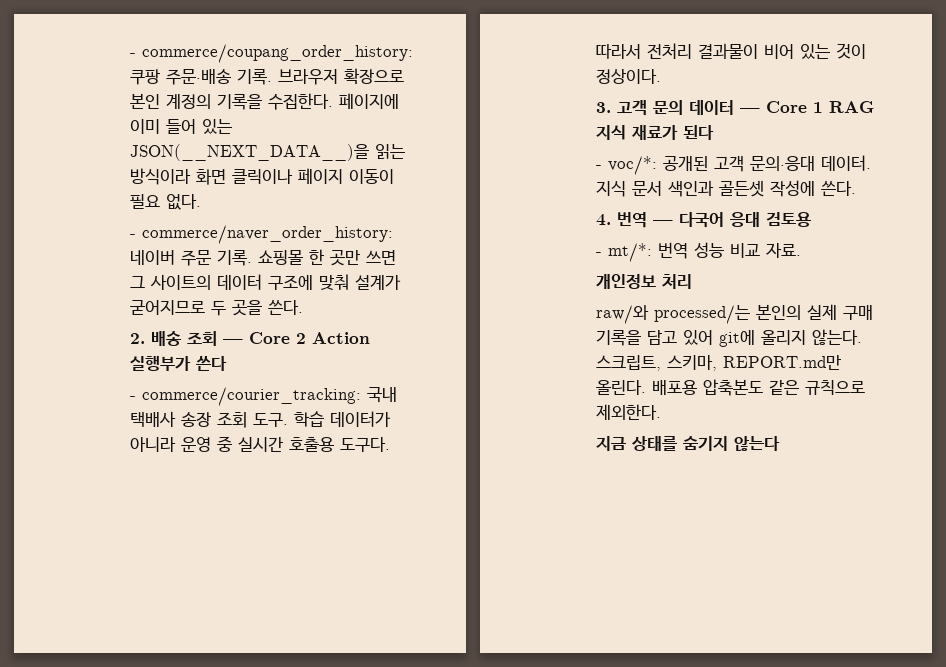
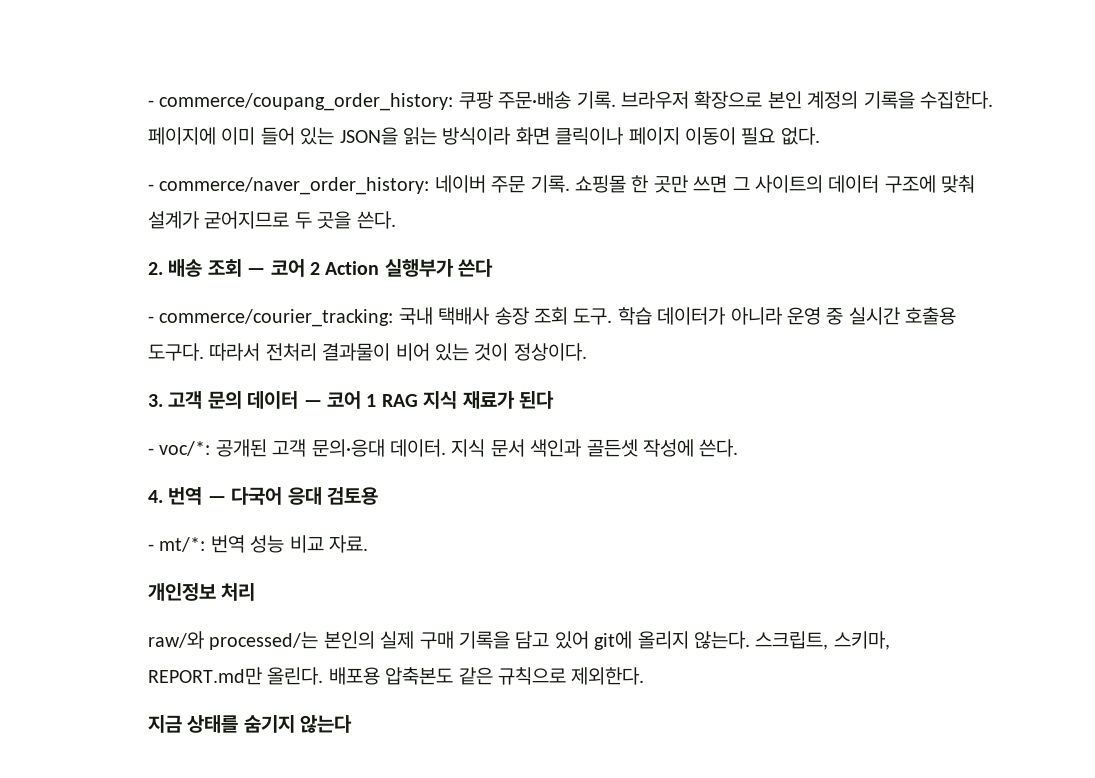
- 페이지에 이미 들어 있는 JSON(__NEXT_DATA__)을 읽는 방식이라 화면 클릭이나 페이지 이동이 필요 없다.
+ 페이지에 이미 들어 있는 JSON을 읽는 방식이라 화면 클릭이나 페이지 이동이 필요 없다.
- 2. 배송 조회 — Core 2 Action 실행부가 쓴다
+ 2. 배송 조회 — 코어 2 Action 실행부가 쓴다
- 3. 고객 문의 데이터 — Core 1 RAG 지식 재료가 된다
+ 3. 고객 문의 데이터 — 코어 1 RAG 지식 재료가 된다

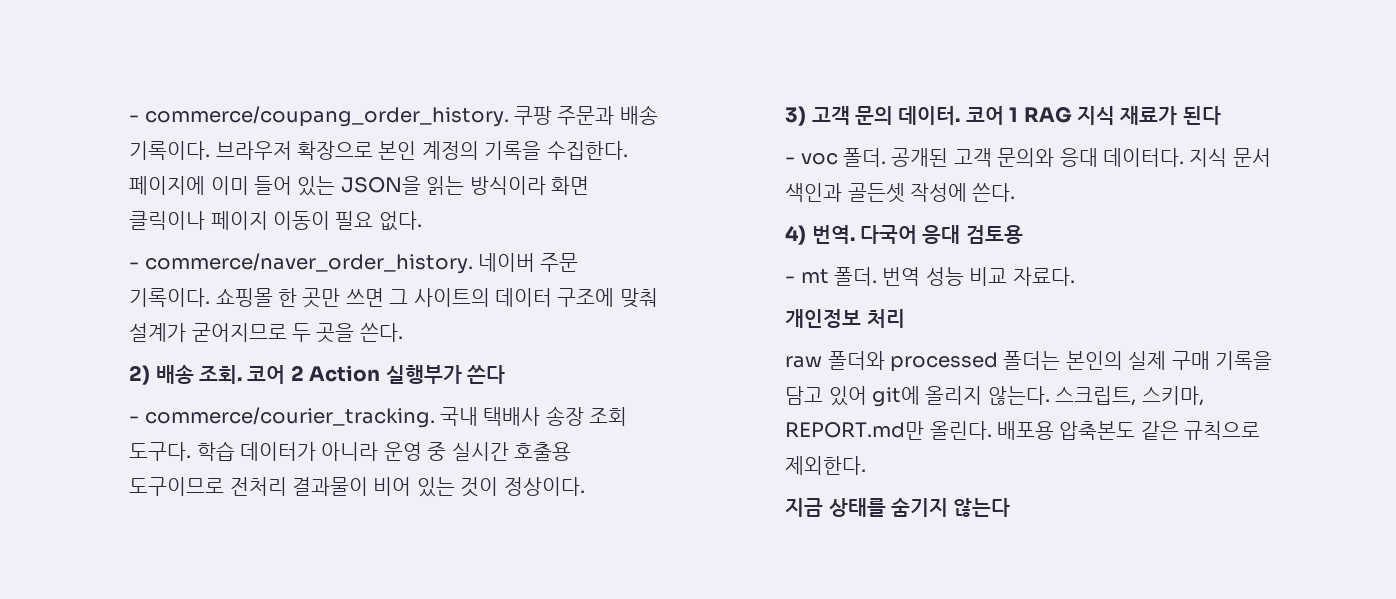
- - commerce/coupang_order_history: 쿠팡 주문·배송 기록.
+ - commerce/coupang_order_history. 쿠팡 주문과 배송 기록이다.
- - commerce/naver_order_history: 네이버 주문 기록.
+ - commerce/naver_order_history. 네이버 주문 기록이다.
- 2. 배송 조회 — 코어 2 Action 실행부가 쓴다
+ 2) 배송 조회. 코어 2 Action 실행부가 쓴다
- - commerce/courier_tracking: 국내 택배사 송장 조회 도구.
+ - commerce/courier_tracking. 국내 택배사 송장 조회 도구다.
- 학습 데이터가 아니라 운영 중 실시간 호출용 도구다. 따라서 전처리 결과물이 비어 있는 것이 정상이다.
+ 학습 데이터가 아니라 운영 중 실시간 호출용 도구이므로 전처리 결과물이 비어 있는 것이 정상이다.
- 3. 고객 문의 데이터 — 코어 1 RAG 지식 재료가 된다
+ 3) 고객 문의 데이터. 코어 1 RAG 지식 재료가 된다
- - voc/*: 공개된 고객 문의·응대 데이터.
+ - voc 폴더. 공개된 고객 문의와 응대 데이터다.
- 4. 번역 — 다국어 응대 검토용
+ 4) 번역. 다국어 응대 검토용
- - mt/*: 번역 성능 비교 자료.
+ - mt 폴더. 번역 성능 비교 자료다.
- raw/와 processed/는 본인의 실제 구매 기록을 담고 있어 git에 올리지 않는다.
+ raw 폴더와 processed 폴더는 본인의 실제 구매 기록을 담고 있어 git에 올리지 않는다.

